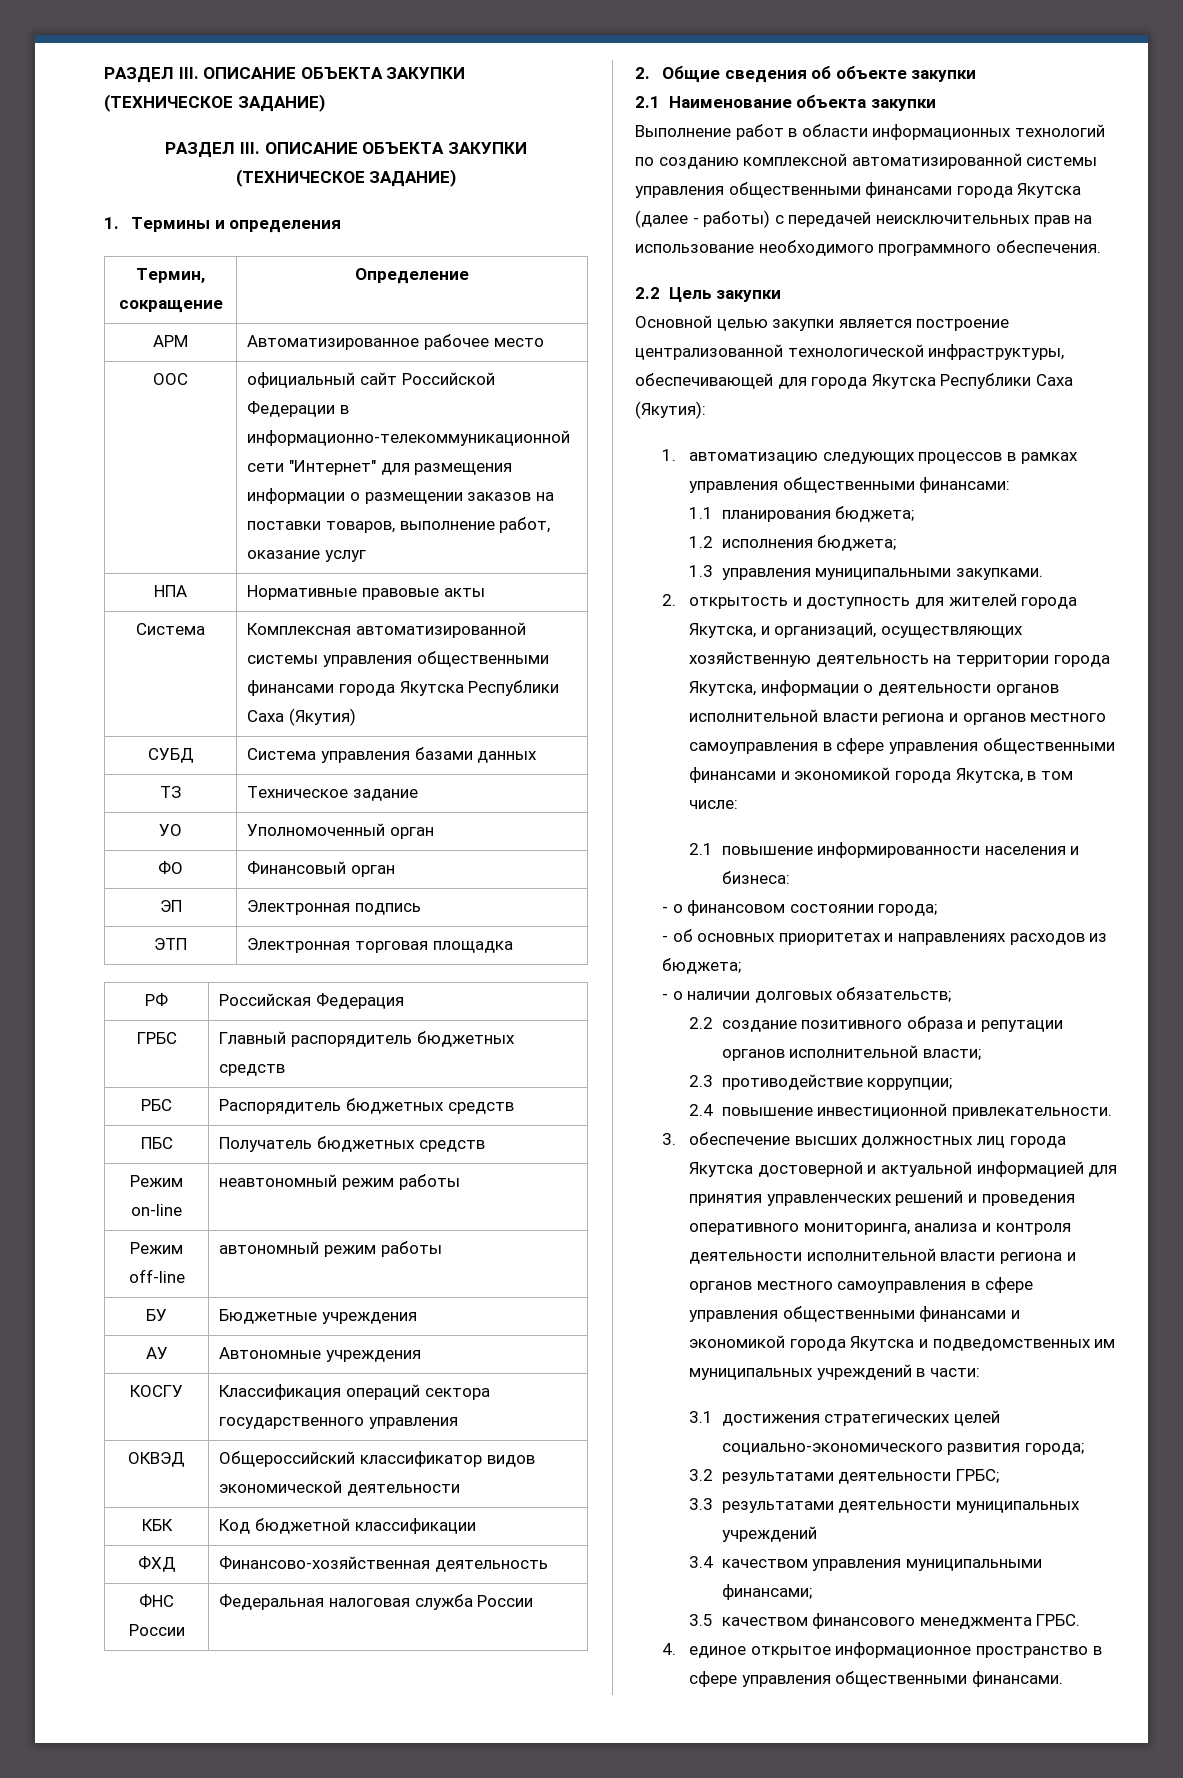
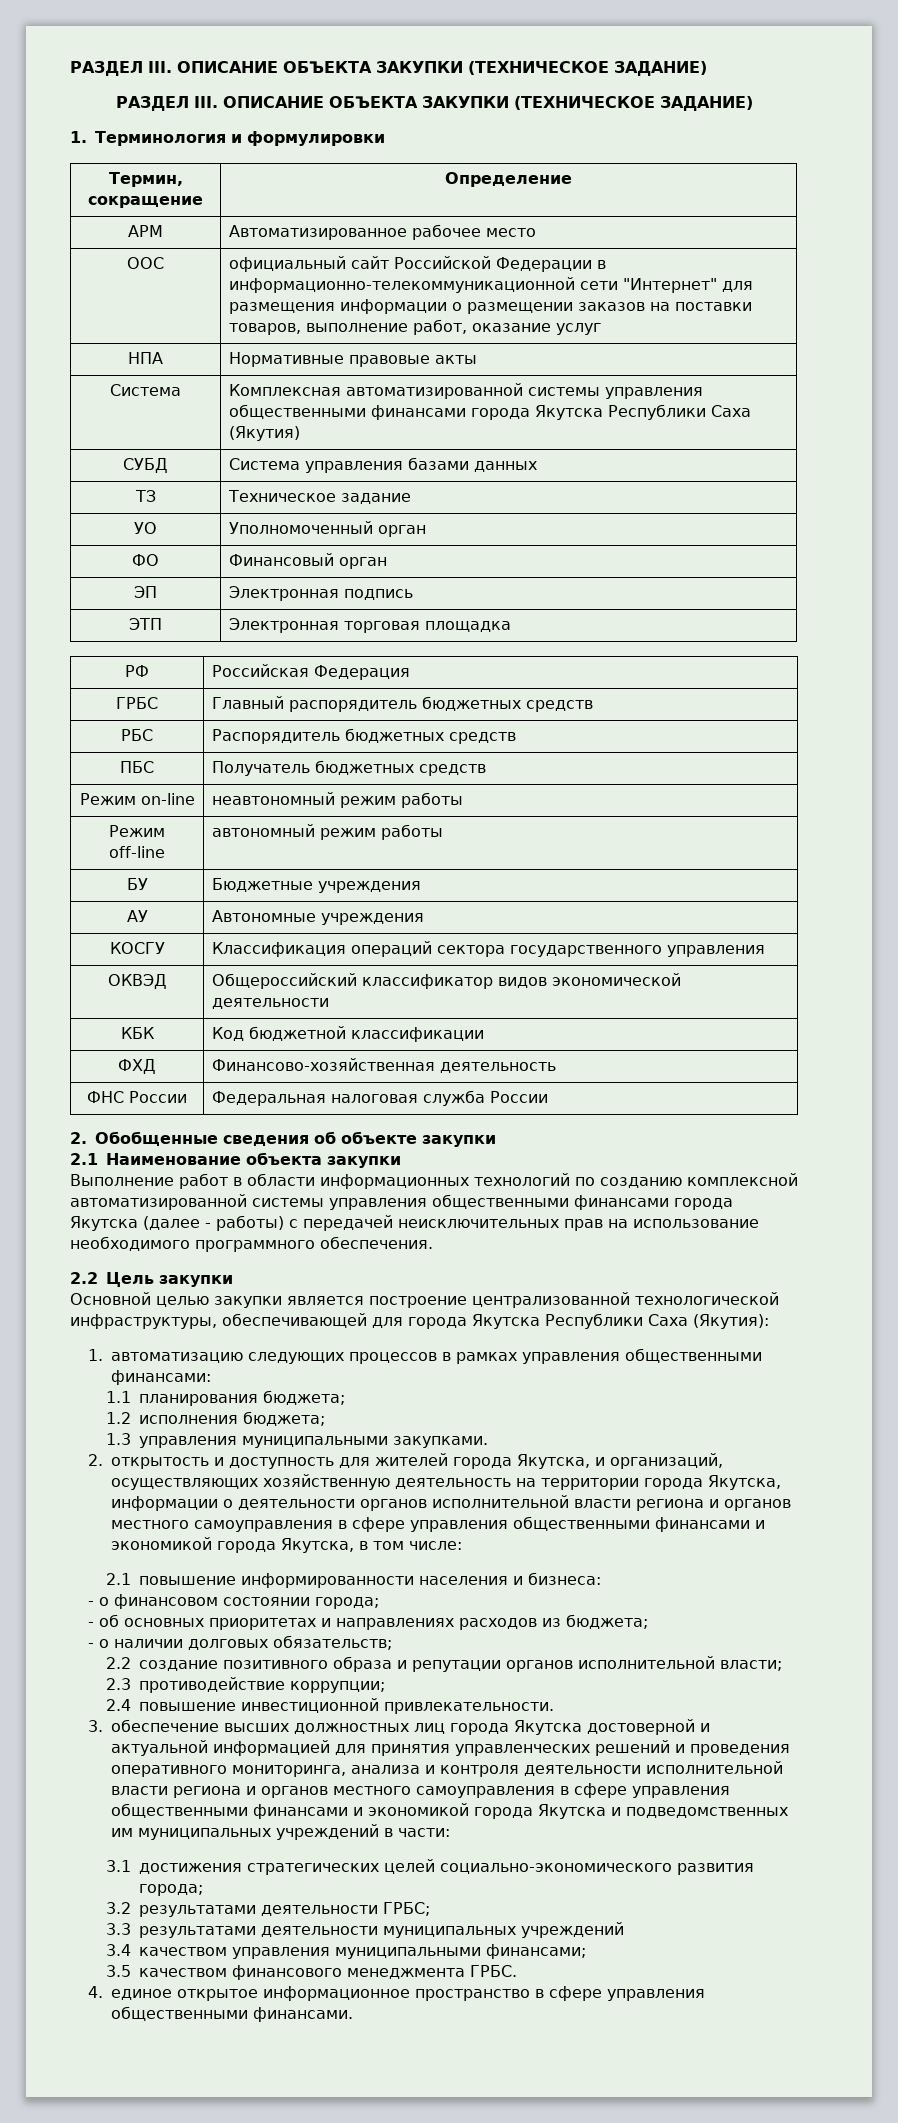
- 1. Термины и определения
+ 1. Терминология и формулировки
- 2. Общие сведения об объекте закупки
+ 2. Обобщенные сведения об объекте закупки

